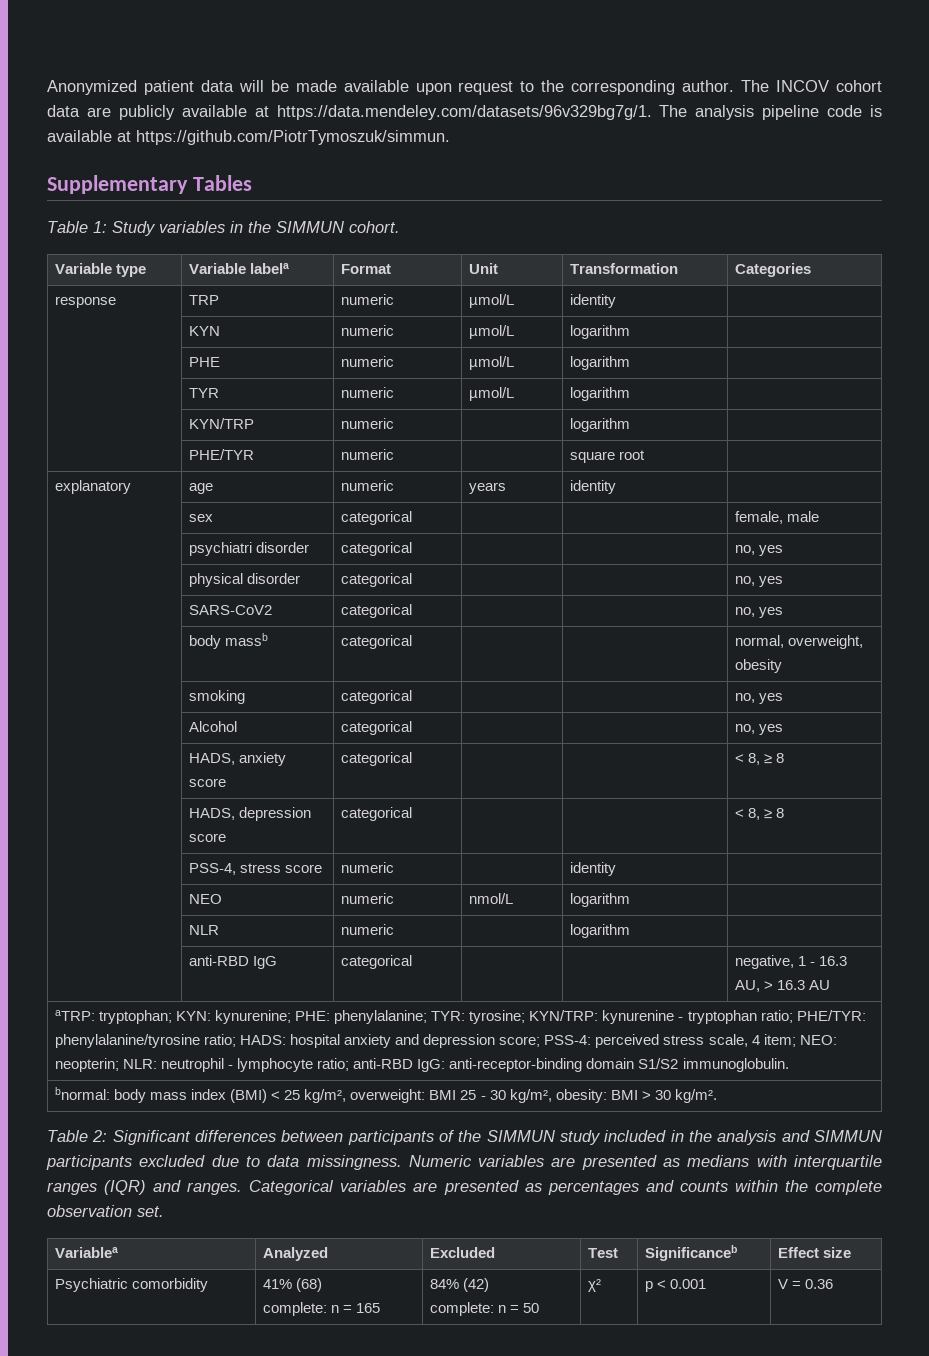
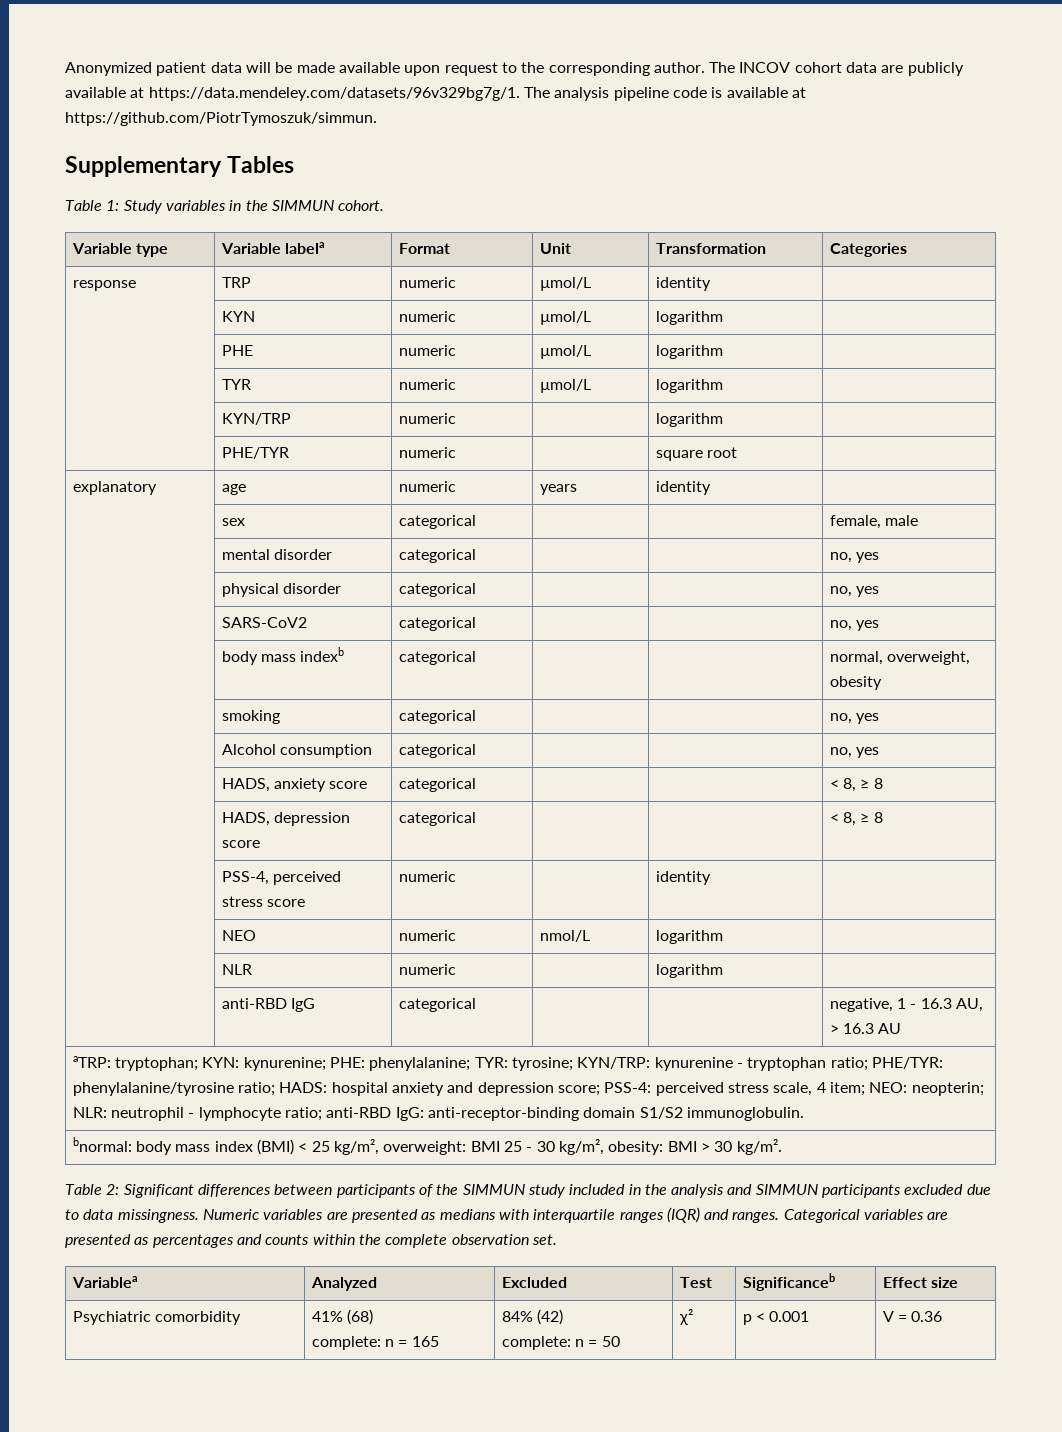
- | psychiatri disorder | categorical | | | no, yes
+ | mental disorder | categorical | | | no, yes
- | body massb | categorical | | | normal, overweight, obesity
+ | body mass indexb | categorical | | | normal, overweight, obesity
- | Alcohol | categorical | | | no, yes
+ | Alcohol consumption | categorical | | | no, yes
- | PSS-4, stress score | numeric | | identity |
+ | PSS-4, perceived stress score | numeric | | identity |

